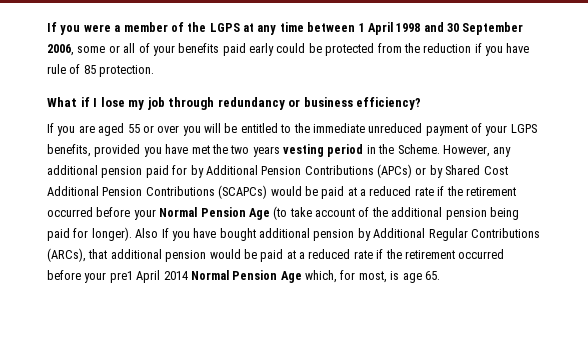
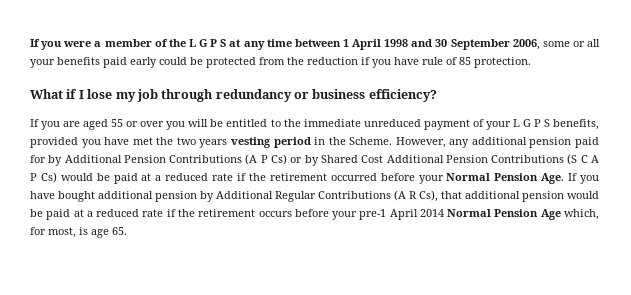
- If you were a member of the LGPS at any time between 1 April 1998 and 30 September 2006, some or all of your benefits paid early could be protected from the reduction if you have rule of 85 protection.
+ If you were a member of the L G P S at any time between 1 April 1998 and 30 September 2006, some or all your benefits paid early could be protected from the reduction if you have rule of 85 protection.
- If you are aged 55 or over you will be entitled to the immediate unreduced payment of your LGPS benefits, provided you have met the two years vesting period in the Scheme.
+ If you are aged 55 or over you will be entitled to the immediate unreduced payment of your L G P S benefits, provided you have met the two years vesting period in the Scheme.
- However, any additional pension paid for by Additional Pension Contributions (APCs) or by Shared Cost Additional Pension Contributions (SCAPCs) would be paid at a reduced rate if the retirement occurred before your Normal Pension Age (to take account of the additional pension being paid for longer). Also If you have bought additional pension by Additional Regular Contributions (ARCs), that additional pension would be paid at a reduced rate if the retirement occurred before your pre1 April 2014 Normal Pension Age which, for most, is age 65.
+ However, any additional pension paid for by Additional Pension Contributions (A P Cs) or by Shared Cost Additional Pension Contributions (S C A P Cs) would be paid at a reduced rate if the retirement occurred before your Normal Pension Age. If you have bought additional pension by Additional Regular Contributions (A R Cs), that additional pension would be paid at a reduced rate if the retirement occurs before your pre-1 April 2014 Normal Pension Age which, for most, is age 65.

